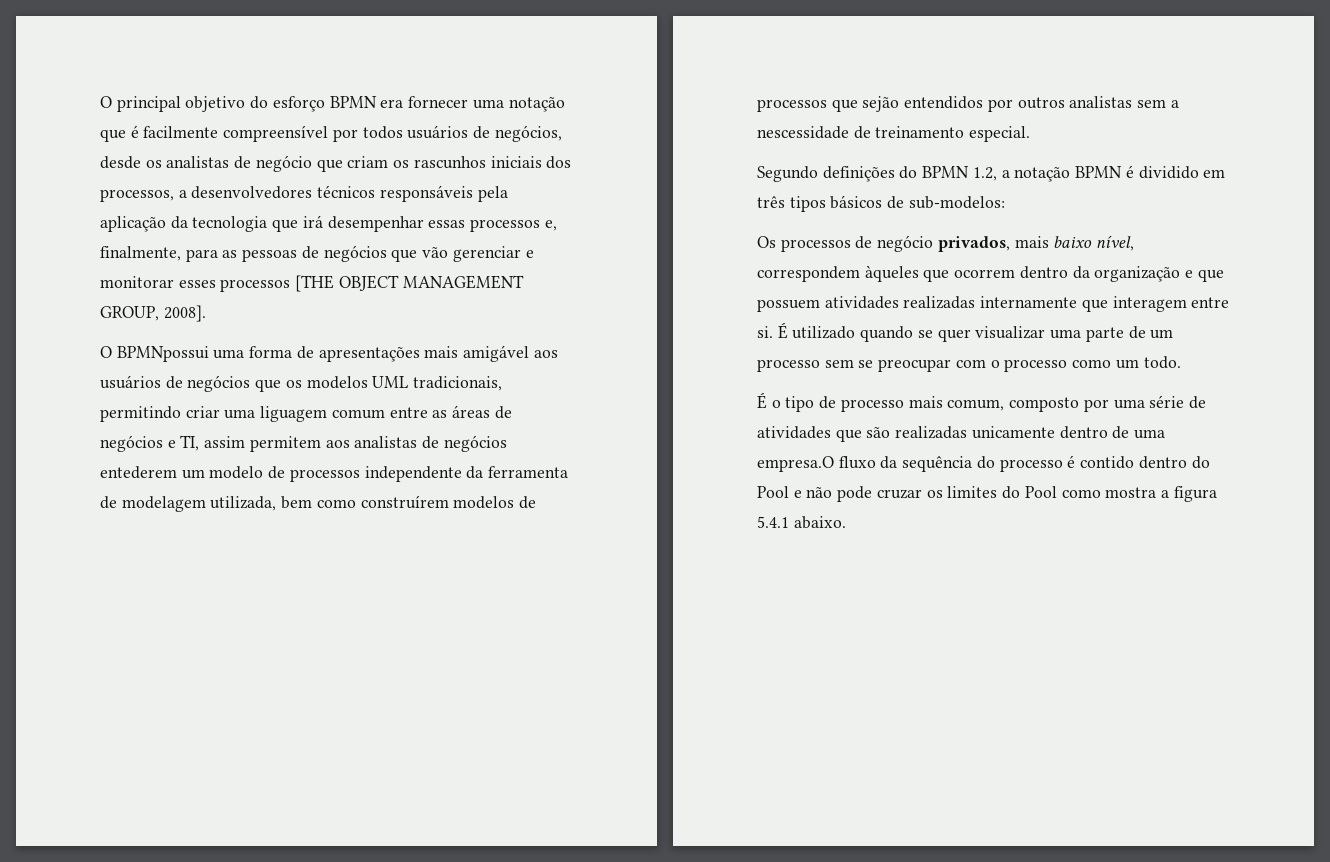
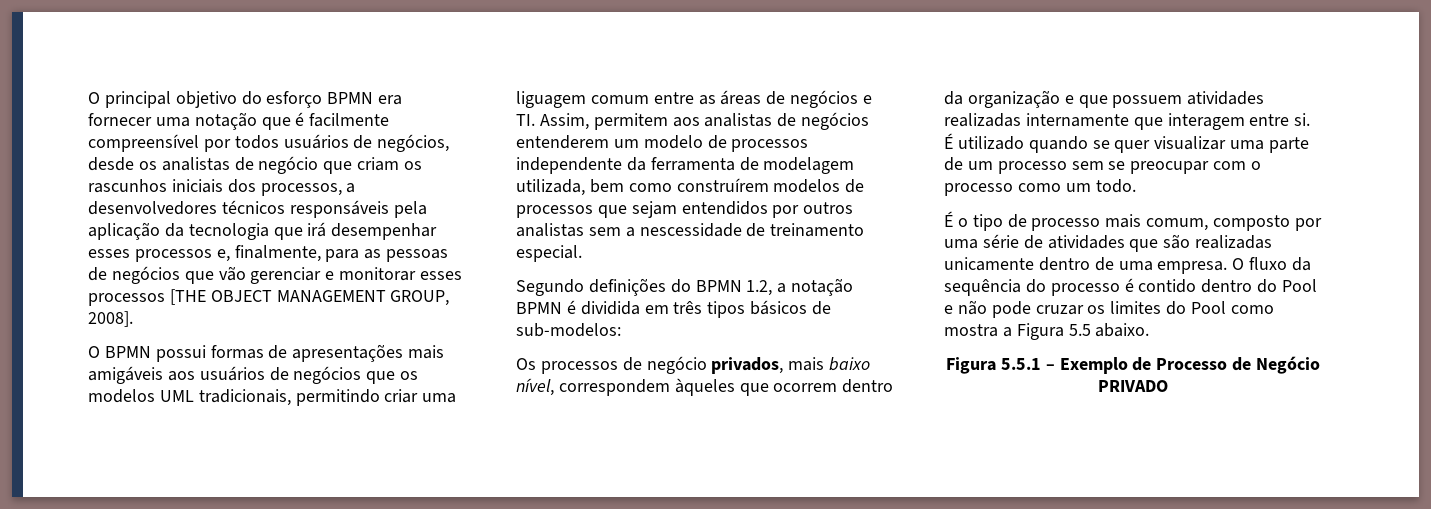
- O principal objetivo do esforço BPMN era fornecer uma notação que é facilmente compreensível por todos usuários de negócios, desde os analistas de negócio que criam os rascunhos iniciais dos processos, a desenvolvedores técnicos responsáveis pela aplicação da tecnologia que irá desempenhar essas processos e, finalmente, para as pessoas de negócios que vão gerenciar e monitorar esses processos [THE OBJECT MANAGEMENT GROUP, 2008].
+ O principal objetivo do esforço BPMN era fornecer uma notação que é facilmente compreensível por todos usuários de negócios, desde os analistas de negócio que criam os rascunhos iniciais dos processos, a desenvolvedores técnicos responsáveis pela aplicação da tecnologia que irá desempenhar esses processos e, finalmente, para as pessoas de negócios que vão gerenciar e monitorar esses processos [THE OBJECT MANAGEMENT GROUP, 2008].
- O BPMNpossui uma forma de apresentações mais amigável aos usuários de negócios que os modelos UML tradicionais, permitindo criar uma liguagem comum entre as áreas de negócios e TI, assim permitem aos analistas de negócios entederem um modelo de processos independente da ferramenta de modelagem utilizada, bem como construírem modelos de processos que sejão entendidos por outros analistas sem a nescessidade de treinamento especial.
+ O BPMN possui formas de apresentações mais amigáveis aos usuários de negócios que os modelos UML tradicionais, permitindo criar uma liguagem comum entre as áreas de negócios e TI. Assim, permitem aos analistas de negócios entenderem um modelo de processos independente da ferramenta de modelagem utilizada, bem como construírem modelos de processos que sejam entendidos por outros analistas sem a nescessidade de treinamento especial.
- Segundo definições do BPMN 1.2, a notação BPMN é dividido em três tipos básicos de sub-modelos:
+ Segundo definições do BPMN 1.2, a notação BPMN é dividida em três tipos básicos de sub-modelos:
- É o tipo de processo mais comum, composto por uma série de atividades que são realizadas unicamente dentro de uma empresa.O fluxo da sequência do processo é contido dentro do Pool e não pode cruzar os limites do Pool como mostra a figura 5.4.1 abaixo.
+ É o tipo de processo mais comum, composto por uma série de atividades que são realizadas unicamente dentro de uma empresa. O fluxo da sequência do processo é contido dentro do Pool e não pode cruzar os limites do Pool como mostra a Figura 5.5 abaixo.
+ Figura 5.5.1 – Exemplo de Processo de Negócio PRIVADO

